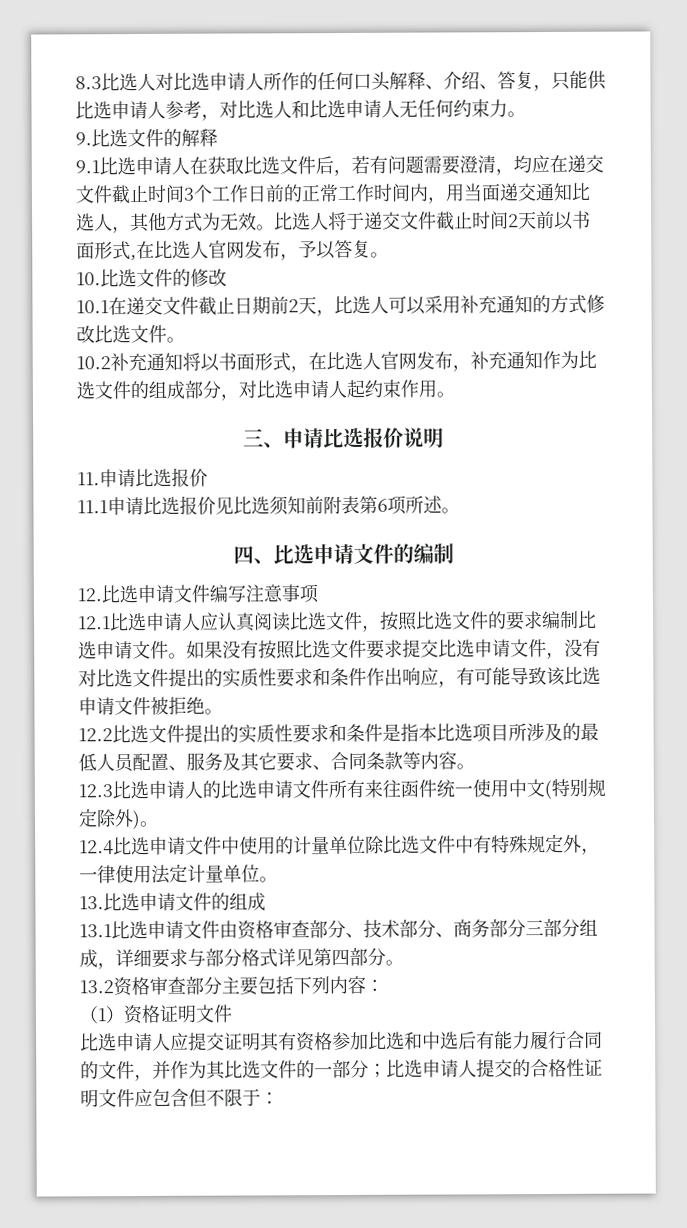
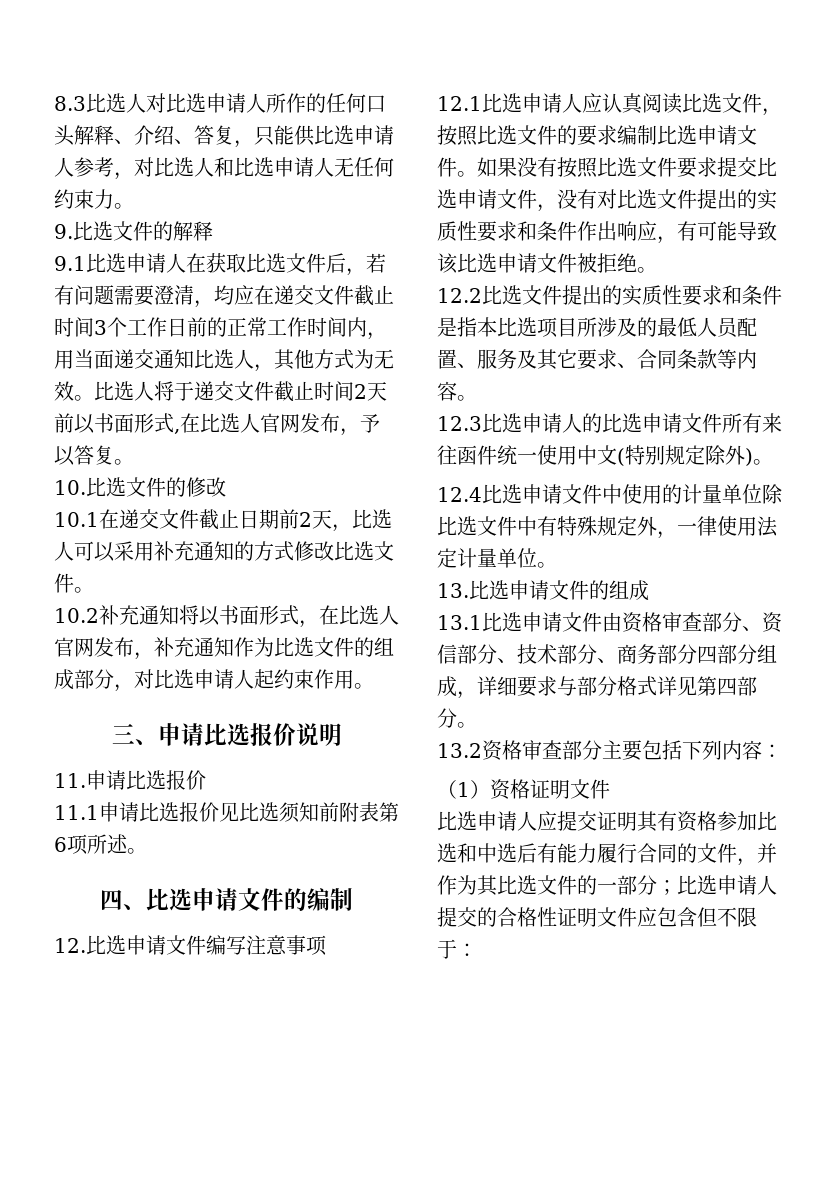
- 13.1比选申请文件由资格审查部分、技术部分、商务部分三部分组成，详细要求与部分格式详见第四部分。
+ 13.1比选申请文件由资格审查部分、资信部分、技术部分、商务部分四部分组成，详细要求与部分格式详见第四部分。

